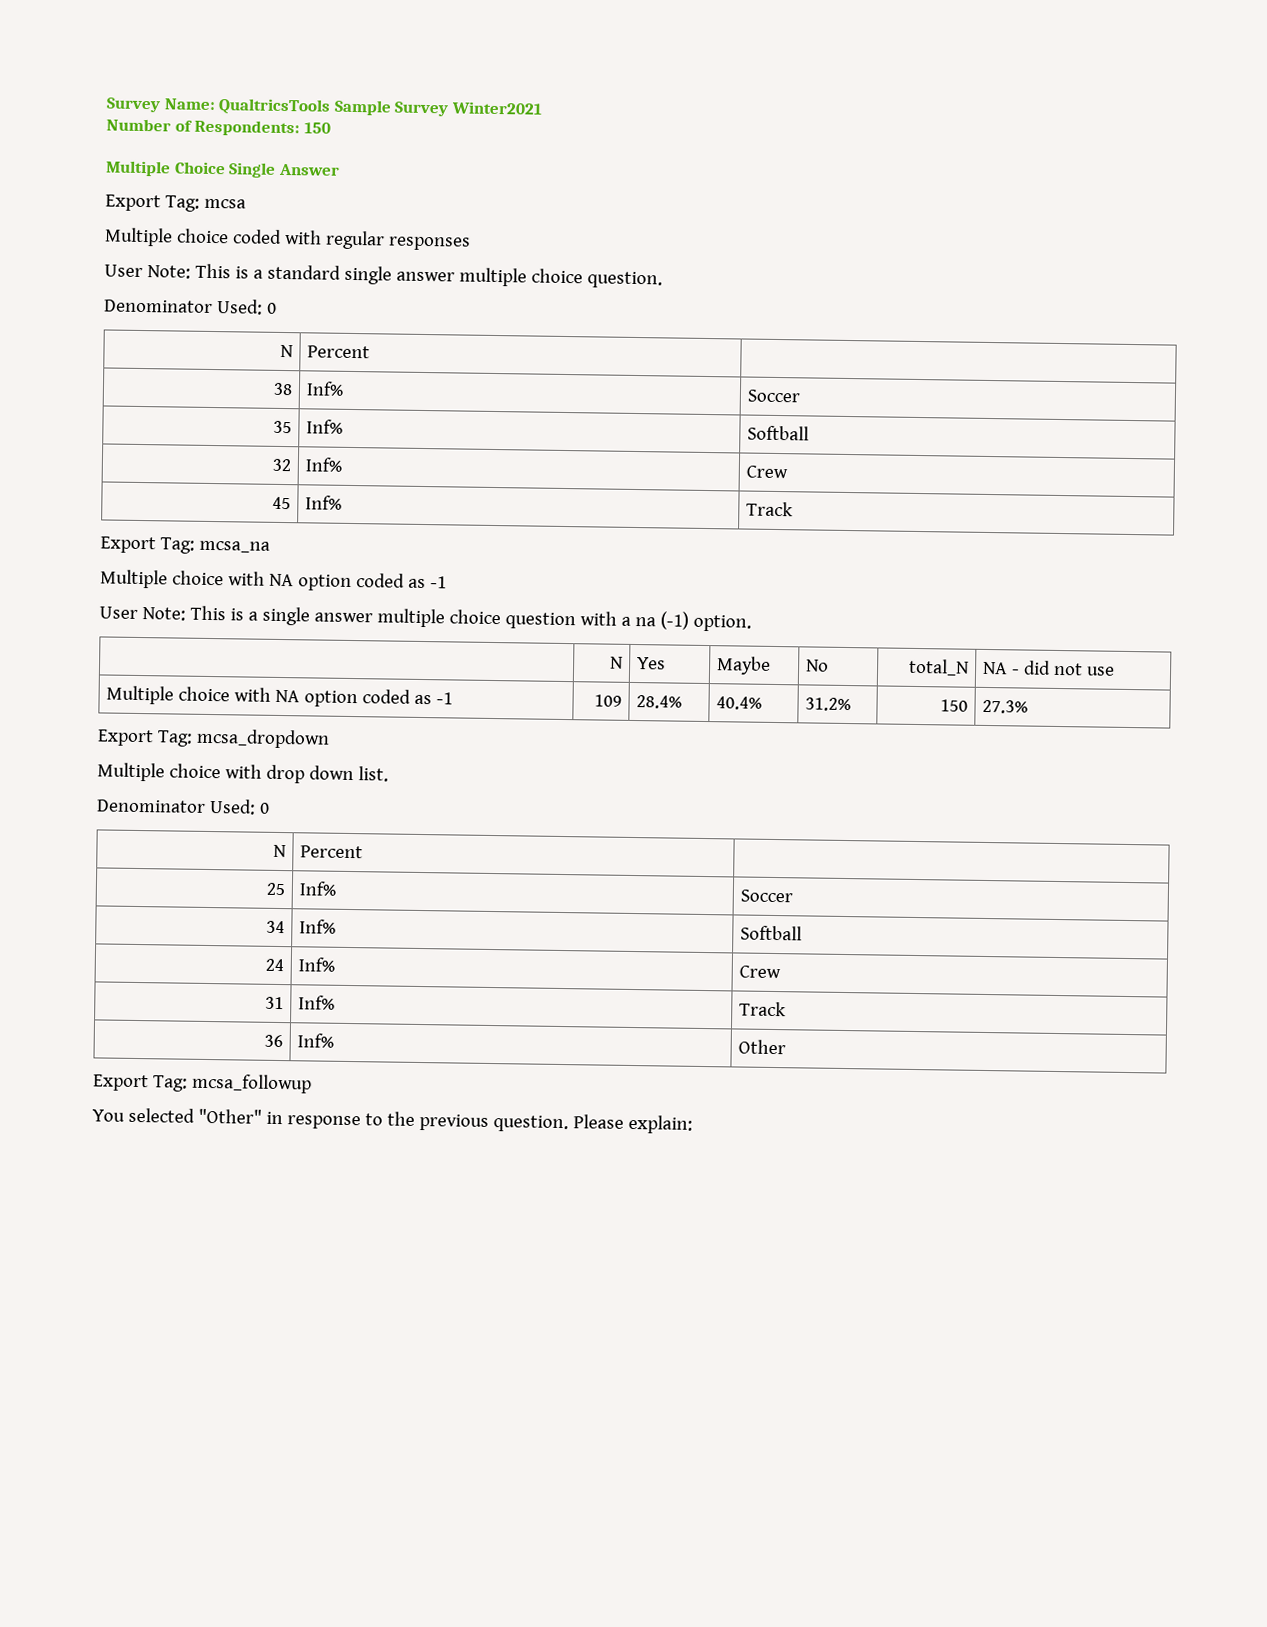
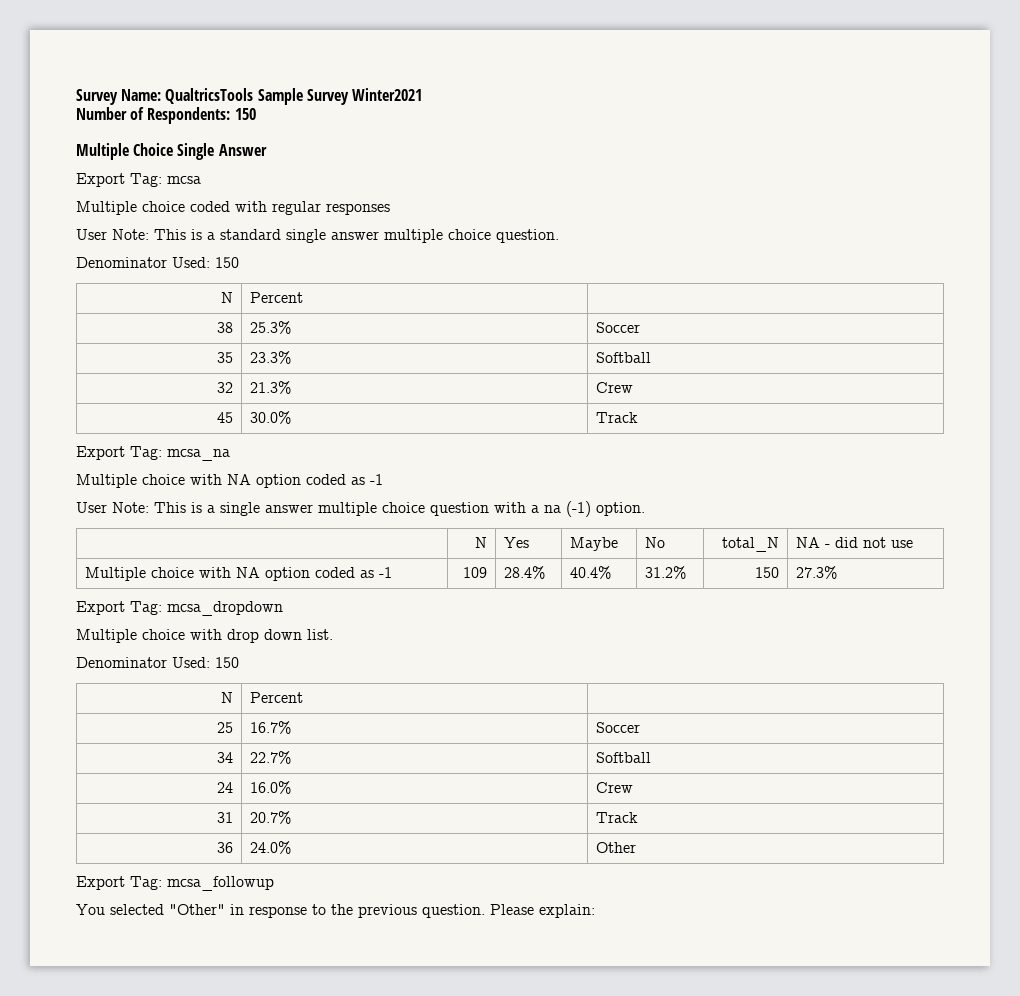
  User Note: This is a standard single answer multiple choice question.
- Denominator Used: 0
+ Denominator Used: 150
- 38 | Inf% | Soccer
+ 38 | 25.3% | Soccer
- 35 | Inf% | Softball
+ 35 | 23.3% | Softball
- 32 | Inf% | Crew
+ 32 | 21.3% | Crew
- 45 | Inf% | Track
+ 45 | 30.0% | Track
  Multiple choice with drop down list.
- Denominator Used: 0
+ Denominator Used: 150
- 25 | Inf% | Soccer
+ 25 | 16.7% | Soccer
- 34 | Inf% | Softball
+ 34 | 22.7% | Softball
- 24 | Inf% | Crew
+ 24 | 16.0% | Crew
- 31 | Inf% | Track
+ 31 | 20.7% | Track
- 36 | Inf% | Other
+ 36 | 24.0% | Other

